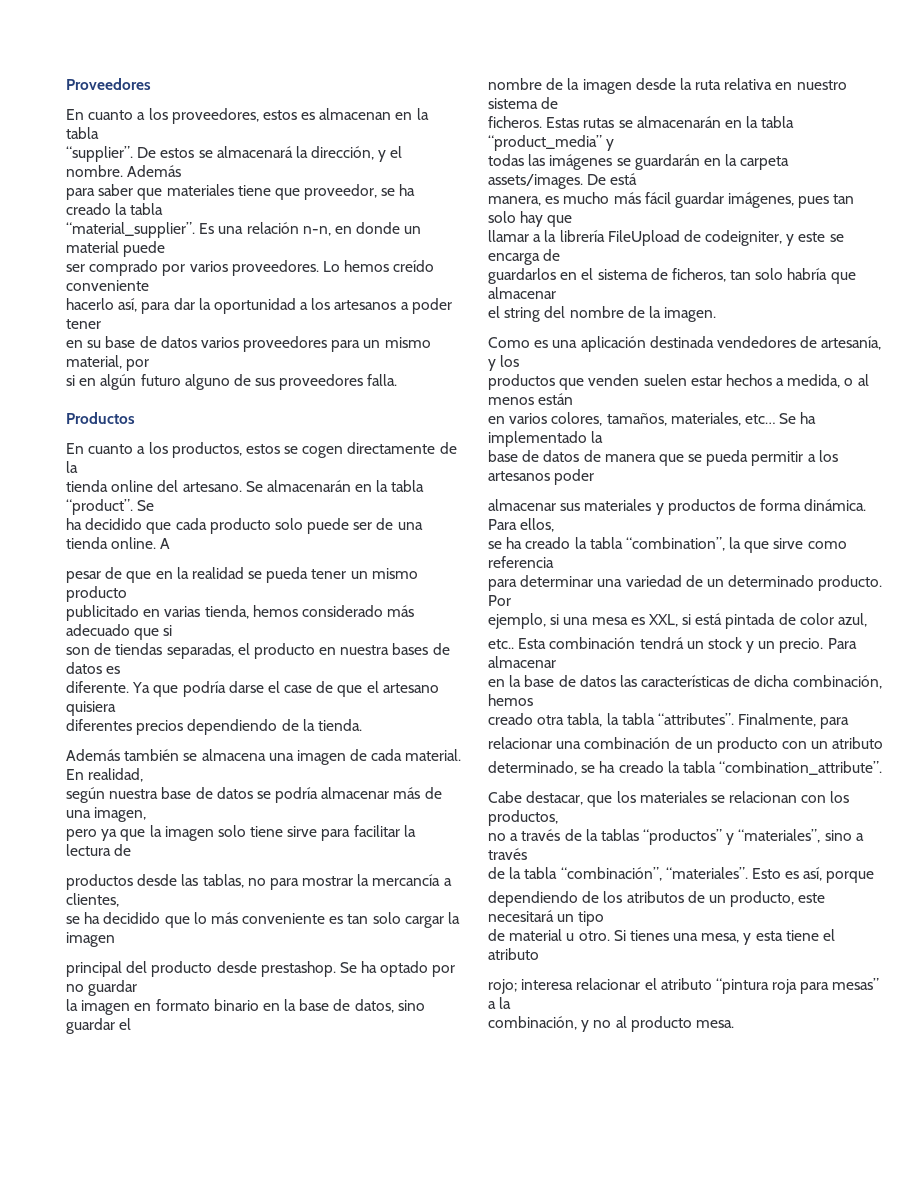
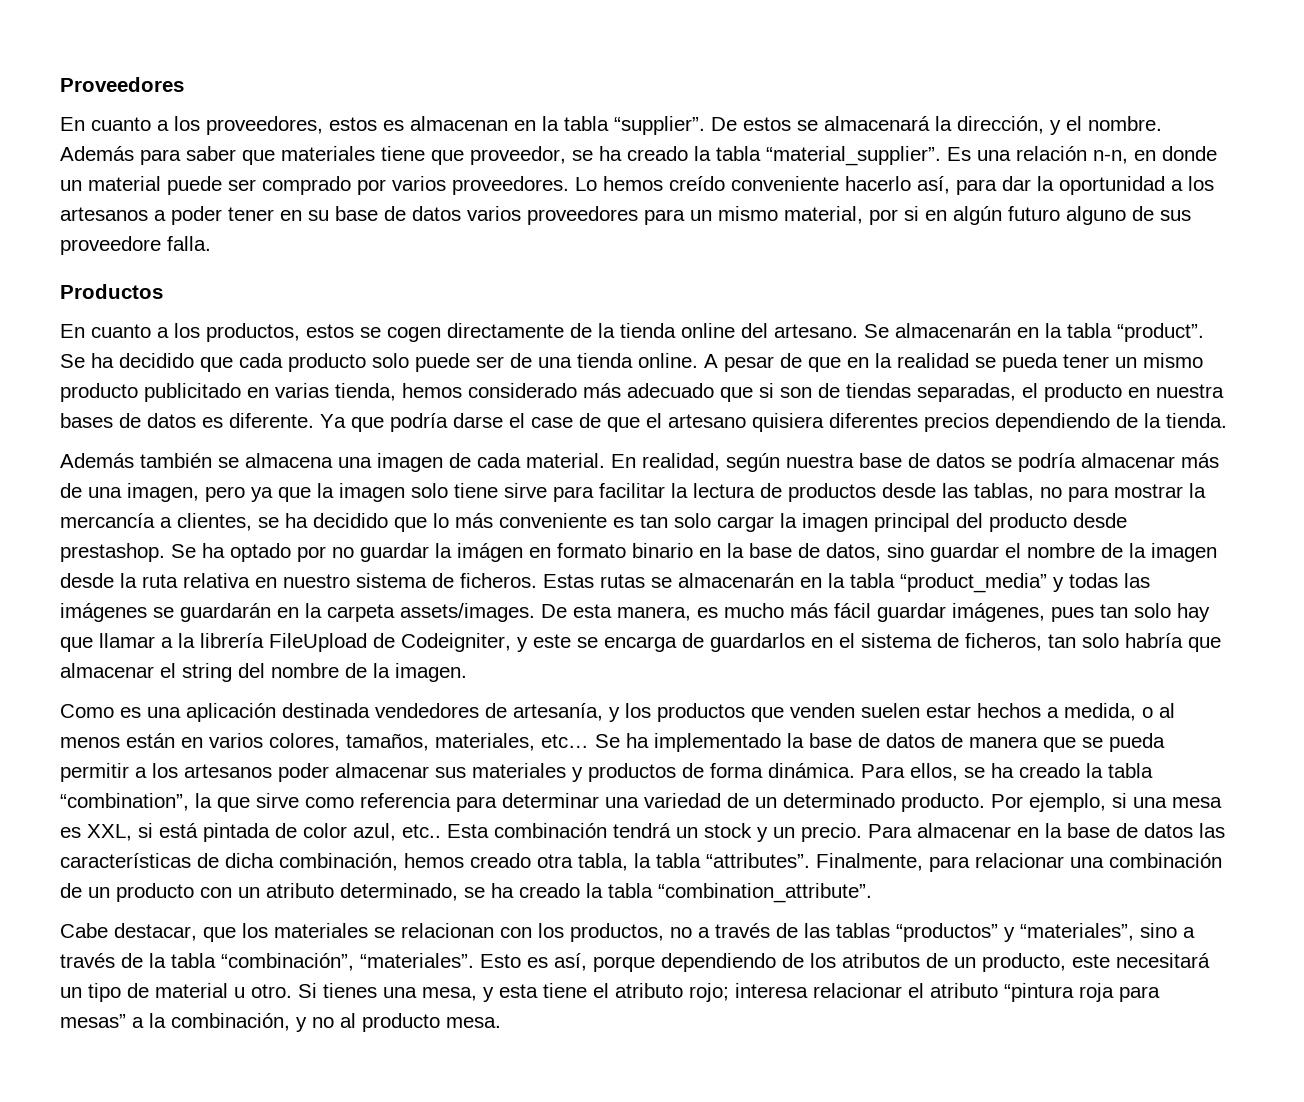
- En cuanto a los proveedores, estos es almacenan en la tabla
- “supplier”.
+ En cuanto a los proveedores, estos es almacenan en la tabla “supplier”.
- De estos se almacenará la dirección, y el nombre. Además
- para saber que materiales tiene que proveedor, se ha creado la tabla
- “material_supplier”.
+ De estos se almacenará la dirección, y el nombre. Además para saber que materiales tiene que proveedor, se ha creado la tabla “material_supplier”.
- Es una relación n-n, en donde un material puede
- ser comprado por varios proveedores.
+ Es una relación n-n, en donde un material puede ser comprado por varios proveedores.
- Lo hemos creído conveniente
- hacerlo así, para dar la oportunidad a los artesanos a poder tener
- en su base de datos varios proveedores para un mismo material, por
- si en algún futuro alguno de sus proveedores falla.
+ Lo hemos creído conveniente hacerlo así, para dar la oportunidad a los artesanos a poder tener en su base de datos varios proveedores para un mismo material, por si en algún futuro alguno de sus proveedore falla.
- En cuanto a los productos, estos se cogen directamente de la
- tienda online del artesano.
+ En cuanto a los productos, estos se cogen directamente de la tienda online del artesano.
- Se almacenarán en la tabla “product”. Se
- ha decidido que cada producto solo puede ser de una tienda online.
+ Se almacenarán en la tabla “product”. Se ha decidido que cada producto solo puede ser de una tienda online.
- A
- pesar de que en la realidad se pueda tener un mismo producto
- publicitado en varias tienda, hemos considerado más adecuado que si
- son de tiendas separadas, el producto en nuestra bases de datos es
- diferente.
+ A pesar de que en la realidad se pueda tener un mismo producto publicitado en varias tienda, hemos considerado más adecuado que si son de tiendas separadas, el producto en nuestra bases de datos es diferente.
- Ya que podría darse el case de que el artesano quisiera
- diferentes precios dependiendo de la tienda.
+ Ya que podría darse el case de que el artesano quisiera diferentes precios dependiendo de la tienda.
- En realidad,
- según nuestra base de datos se podría almacenar más de una imagen,
- pero ya que la imagen solo tiene sirve para facilitar la lectura de
- productos desde las tablas, no para mostrar la mercancía a clientes,
- se ha decidido que lo más conveniente es tan solo cargar la imagen
- principal del producto desde prestashop.
+ En realidad, según nuestra base de datos se podría almacenar más de una imagen, pero ya que la imagen solo tiene sirve para facilitar la lectura de productos desde las tablas, no para mostrar la mercancía a clientes, se ha decidido que lo más conveniente es tan solo cargar la imagen principal del producto desde prestashop.
- Se ha optado por no guardar
- la imagen en formato binario en la base de datos, sino guardar el
- nombre de la imagen desde la ruta relativa en nuestro sistema de
- ficheros.
+ Se ha optado por no guardar la imágen en formato binario en la base de datos, sino guardar el nombre de la imagen desde la ruta relativa en nuestro sistema de ficheros.
- Estas rutas se almacenarán en la tabla “product_media” y
- todas las imágenes se guardarán en la carpeta assets/images.
+ Estas rutas se almacenarán en la tabla “product_media” y todas las imágenes se guardarán en la carpeta assets/images.
- De está
- manera, es mucho más fácil guardar imágenes, pues tan solo hay que
- llamar a la librería FileUpload de codeigniter, y este se encarga de
- guardarlos en el sistema de ficheros, tan solo habría que almacenar
- el string del nombre de la imagen.
+ De esta manera, es mucho más fácil guardar imágenes, pues tan solo hay que llamar a la librería FileUpload de Codeigniter, y este se encarga de guardarlos en el sistema de ficheros, tan solo habría que almacenar el string del nombre de la imagen.
- Como es una aplicación destinada vendedores de artesanía, y los
- productos que venden suelen estar hechos a medida, o al menos están
- en varios colores, tamaños, materiales, etc…
+ Como es una aplicación destinada vendedores de artesanía, y los productos que venden suelen estar hechos a medida, o al menos están en varios colores, tamaños, materiales, etc…
- Se ha implementado la
- base de datos de manera que se pueda permitir a los artesanos poder
- almacenar sus materiales y productos de forma dinámica.
+ Se ha implementado la base de datos de manera que se pueda permitir a los artesanos poder almacenar sus materiales y productos de forma dinámica.
- Para ellos,
- se ha creado la tabla “combination”, la que sirve como referencia
- para determinar una variedad de un determinado producto.
+ Para ellos, se ha creado la tabla “combination”, la que sirve como referencia para determinar una variedad de un determinado producto.
- Por
- ejemplo, si una mesa es XXL, si está pintada de color azul,
- etc..
+ Por ejemplo, si una mesa es XXL, si está pintada de color azul, etc..
- Para almacenar
- en la base de datos las características de dicha combinación, hemos
- creado otra tabla, la tabla “attributes”.
+ Para almacenar en la base de datos las características de dicha combinación, hemos creado otra tabla, la tabla “attributes”.
- Finalmente, para
- relacionar una combinación de un producto con un atributo
- determinado, se ha creado la tabla “combination_attribute”.
+ Finalmente, para relacionar una combinación de un producto con un atributo determinado, se ha creado la tabla “combination_attribute”.
- Cabe destacar, que los materiales se relacionan con los productos,
- no a través de la tablas “productos” y “materiales”, sino a través
- de la tabla “combinación”, “materiales”.
+ Cabe destacar, que los materiales se relacionan con los productos, no a través de las tablas “productos” y “materiales”, sino a través de la tabla “combinación”, “materiales”.
- Esto es así, porque
- dependiendo de los atributos de un producto, este necesitará un tipo
- de material u otro.
+ Esto es así, porque dependiendo de los atributos de un producto, este necesitará un tipo de material u otro.
- Si tienes una mesa, y esta tiene el atributo
- rojo; interesa relacionar el atributo “pintura roja para mesas” a la
- combinación, y no al producto mesa.
+ Si tienes una mesa, y esta tiene el atributo rojo; interesa relacionar el atributo “pintura roja para mesas” a la combinación, y no al producto mesa.

